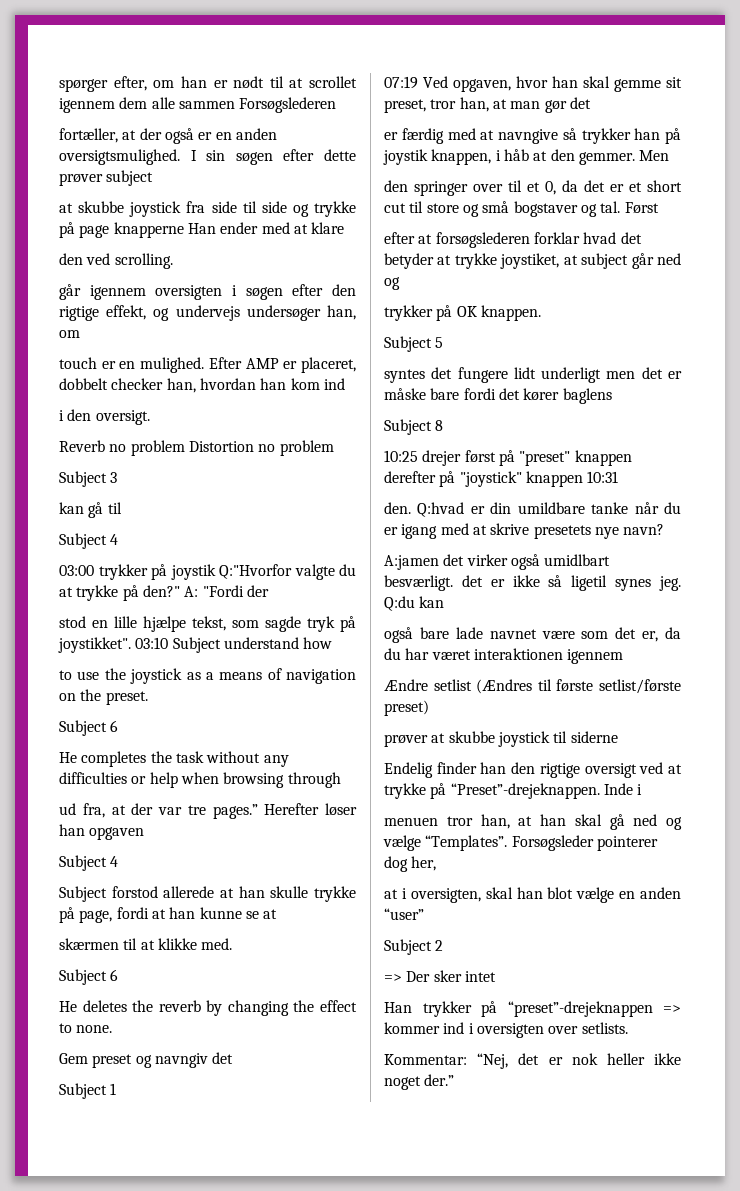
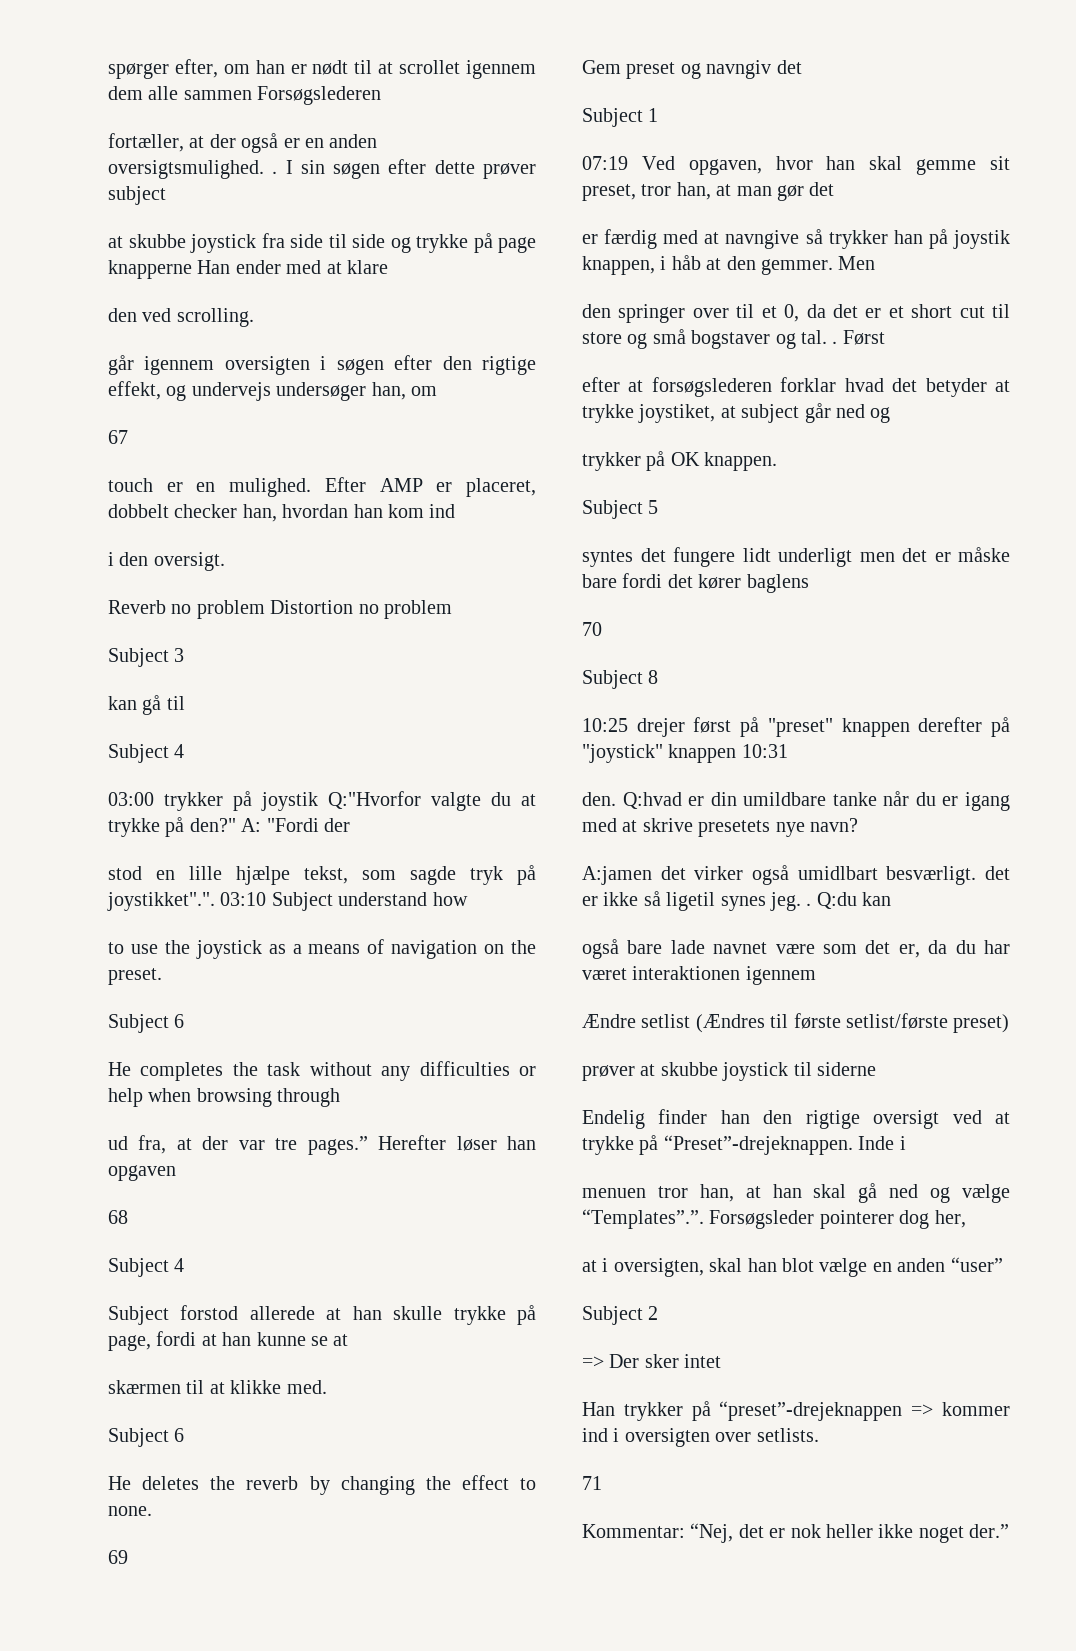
- fortæller, at der også er en anden oversigtsmulighed.
+ fortæller, at der også er en anden oversigtsmulighed. .
+ 67
- stod en lille hjælpe tekst, som sagde tryk på joystikket". 03:10 Subject understand how
+ stod en lille hjælpe tekst, som sagde tryk på joystikket".". 03:10 Subject understand how
+ 68
+ 69
- den springer over til et 0, da det er et short cut til store og små bogstaver og tal.
+ den springer over til et 0, da det er et short cut til store og små bogstaver og tal. .
+ 70
- A:jamen det virker også umidlbart besværligt. det er ikke så ligetil synes jeg.
+ A:jamen det virker også umidlbart besværligt. det er ikke så ligetil synes jeg. .
- menuen tror han, at han skal gå ned og vælge “Templates”. Forsøgsleder pointerer dog her,
+ menuen tror han, at han skal gå ned og vælge “Templates”.”. Forsøgsleder pointerer dog her,
+ 71

